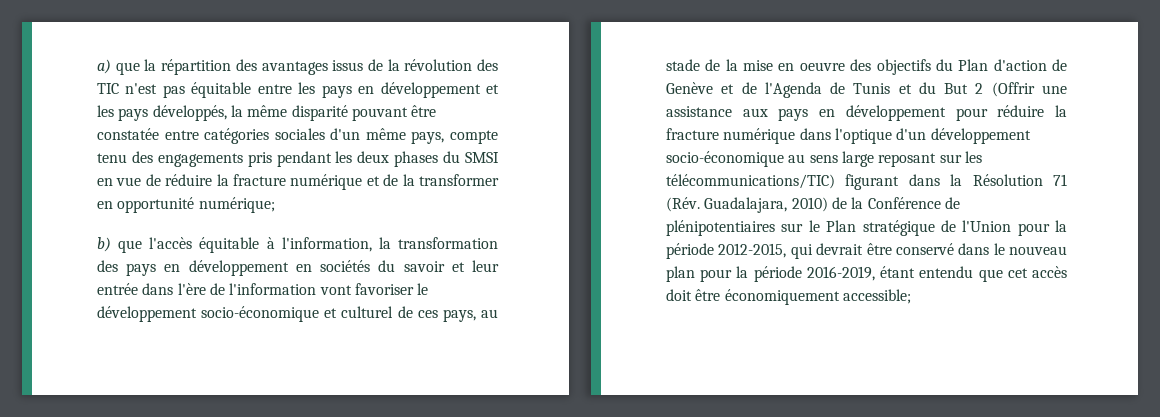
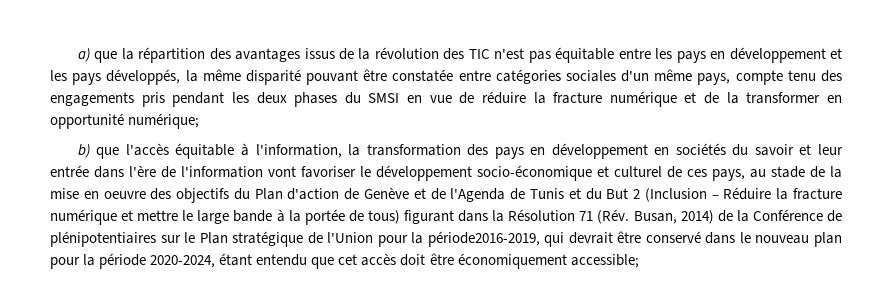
- b) que l'accès équitable à l'information, la transformation des pays en développement en sociétés du savoir et leur entrée dans l'ère de l'information vont favoriser le développement socio-économique et culturel de ces pays, au stade de la mise en oeuvre des objectifs du Plan d'action de Genève et de l'Agenda de Tunis et du But 2 (Offrir une assistance aux pays en développement pour réduire la fracture numérique dans l'optique d'un développement socio-économique au sens large reposant sur les télécommunications/TIC) figurant dans la Résolution 71 (Rév. Guadalajara, 2010) de la Conférence de plénipotentiaires sur le Plan stratégique de l'Union pour la période 2012-2015, qui devrait être conservé dans le nouveau plan pour la période 2016-2019, étant entendu que cet accès doit être économiquement accessible;
+ b) que l'accès équitable à l'information, la transformation des pays en développement en sociétés du savoir et leur entrée dans l'ère de l'information vont favoriser le développement socio-économique et culturel de ces pays, au stade de la mise en oeuvre des objectifs du Plan d'action de Genève et de l'Agenda de Tunis et du But 2 (Inclusion – Réduire la fracture numérique et mettre le large bande à la portée de tous) figurant dans la Résolution 71 (Rév. Busan, 2014) de la Conférence de plénipotentiaires sur le Plan stratégique de l'Union pour la période2016-2019, qui devrait être conservé dans le nouveau plan pour la période 2020-2024, étant entendu que cet accès doit être économiquement accessible;

